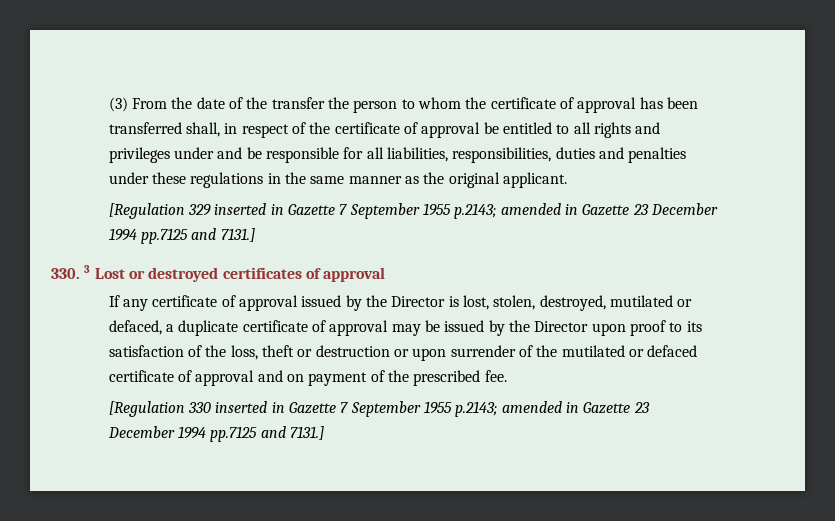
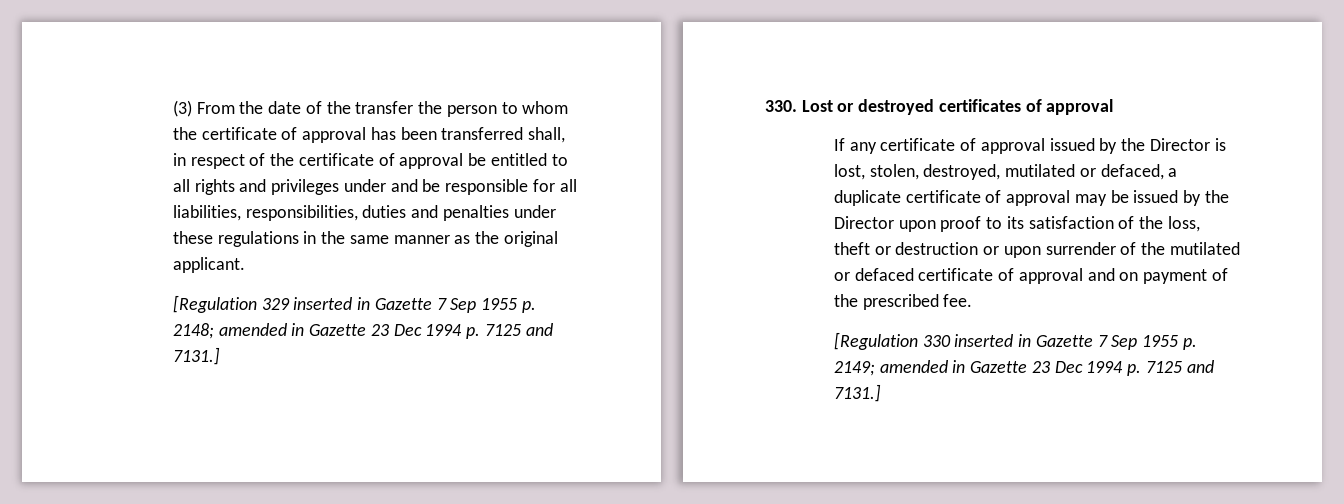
- [Regulation 329 inserted in Gazette 7 September 1955 p.2143; amended in Gazette 23 December 1994 pp.7125 and 7131.]
+ [Regulation 329 inserted in Gazette 7 Sep 1955 p. 2148; amended in Gazette 23 Dec 1994 p. 7125 and 7131.]
- 330. 3 Lost or destroyed certificates of approval
+ 330. Lost or destroyed certificates of approval
- [Regulation 330 inserted in Gazette 7 September 1955 p.2143; amended in Gazette 23 December 1994 pp.7125 and 7131.]
+ [Regulation 330 inserted in Gazette 7 Sep 1955 p. 2149; amended in Gazette 23 Dec 1994 p. 7125 and 7131.]

